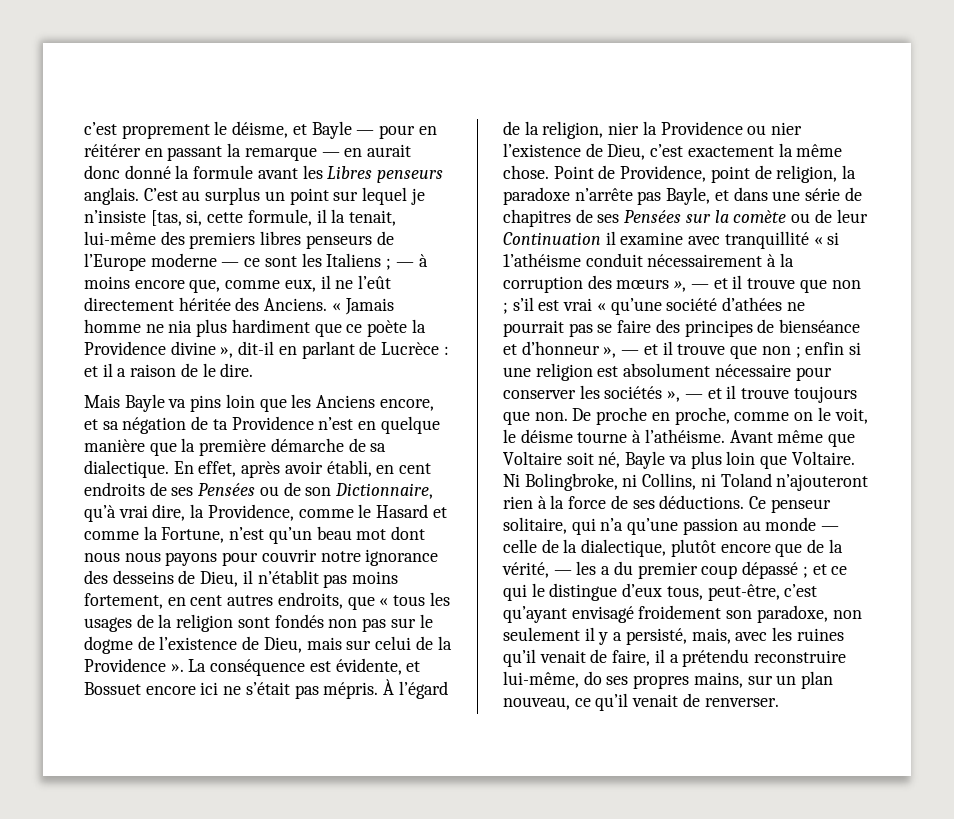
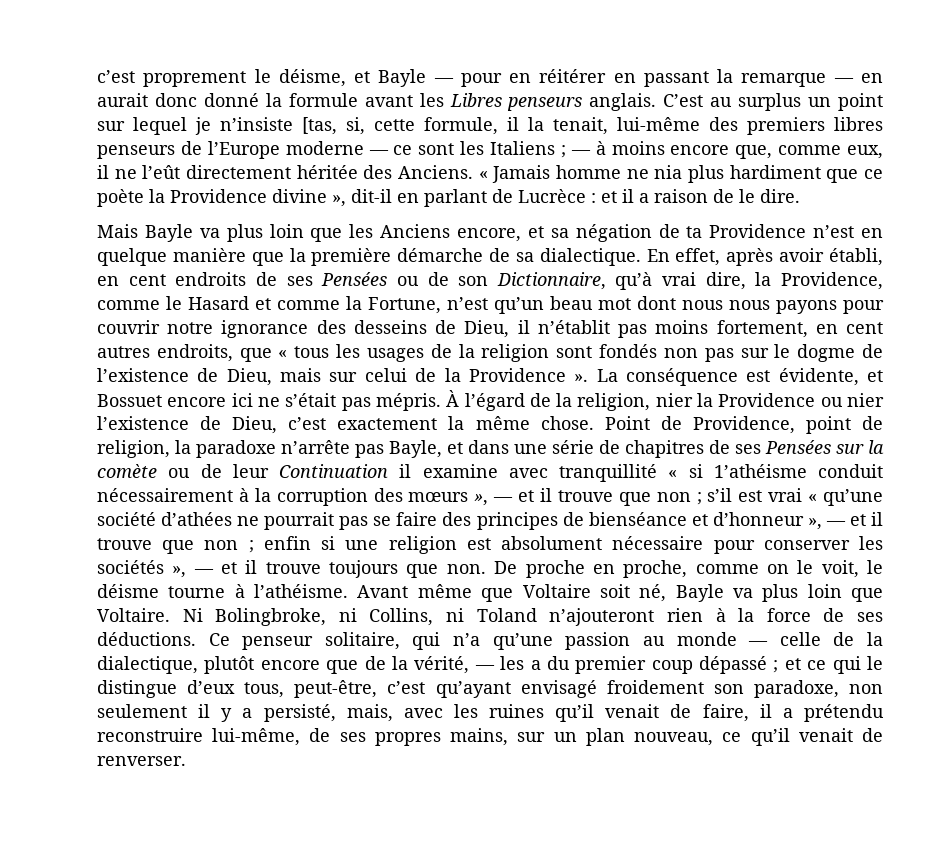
- Mais Bayle va pins loin que les Anciens encore, et sa négation de ta Providence n’est en quelque manière que la première démarche de sa dialectique.
+ Mais Bayle va plus loin que les Anciens encore, et sa négation de ta Providence n’est en quelque manière que la première démarche de sa dialectique.
- et ce qui le distingue d’eux tous, peut-être, c’est qu’ayant envisagé froidement son paradoxe, non seulement il y a persisté, mais, avec les ruines qu’il venait de faire, il a prétendu reconstruire lui-même, do ses propres mains, sur un plan nouveau, ce qu’il venait de renverser.
+ et ce qui le distingue d’eux tous, peut-être, c’est qu’ayant envisagé froidement son paradoxe, non seulement il y a persisté, mais, avec les ruines qu’il venait de faire, il a prétendu reconstruire lui-même, de ses propres mains, sur un plan nouveau, ce qu’il venait de renverser.

